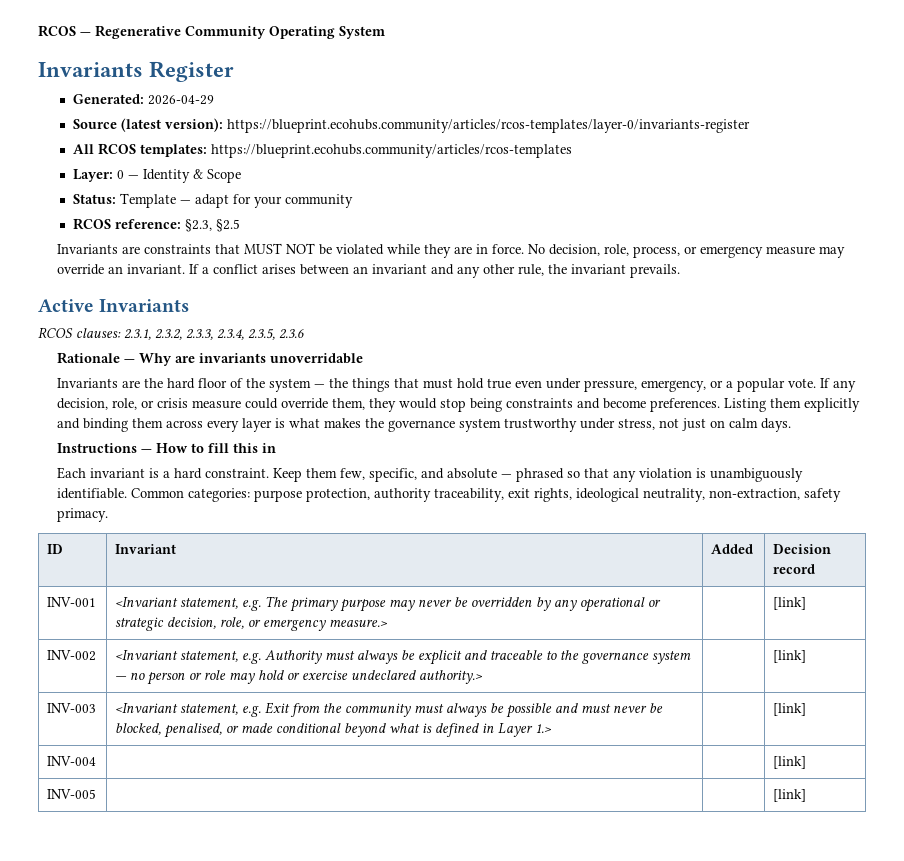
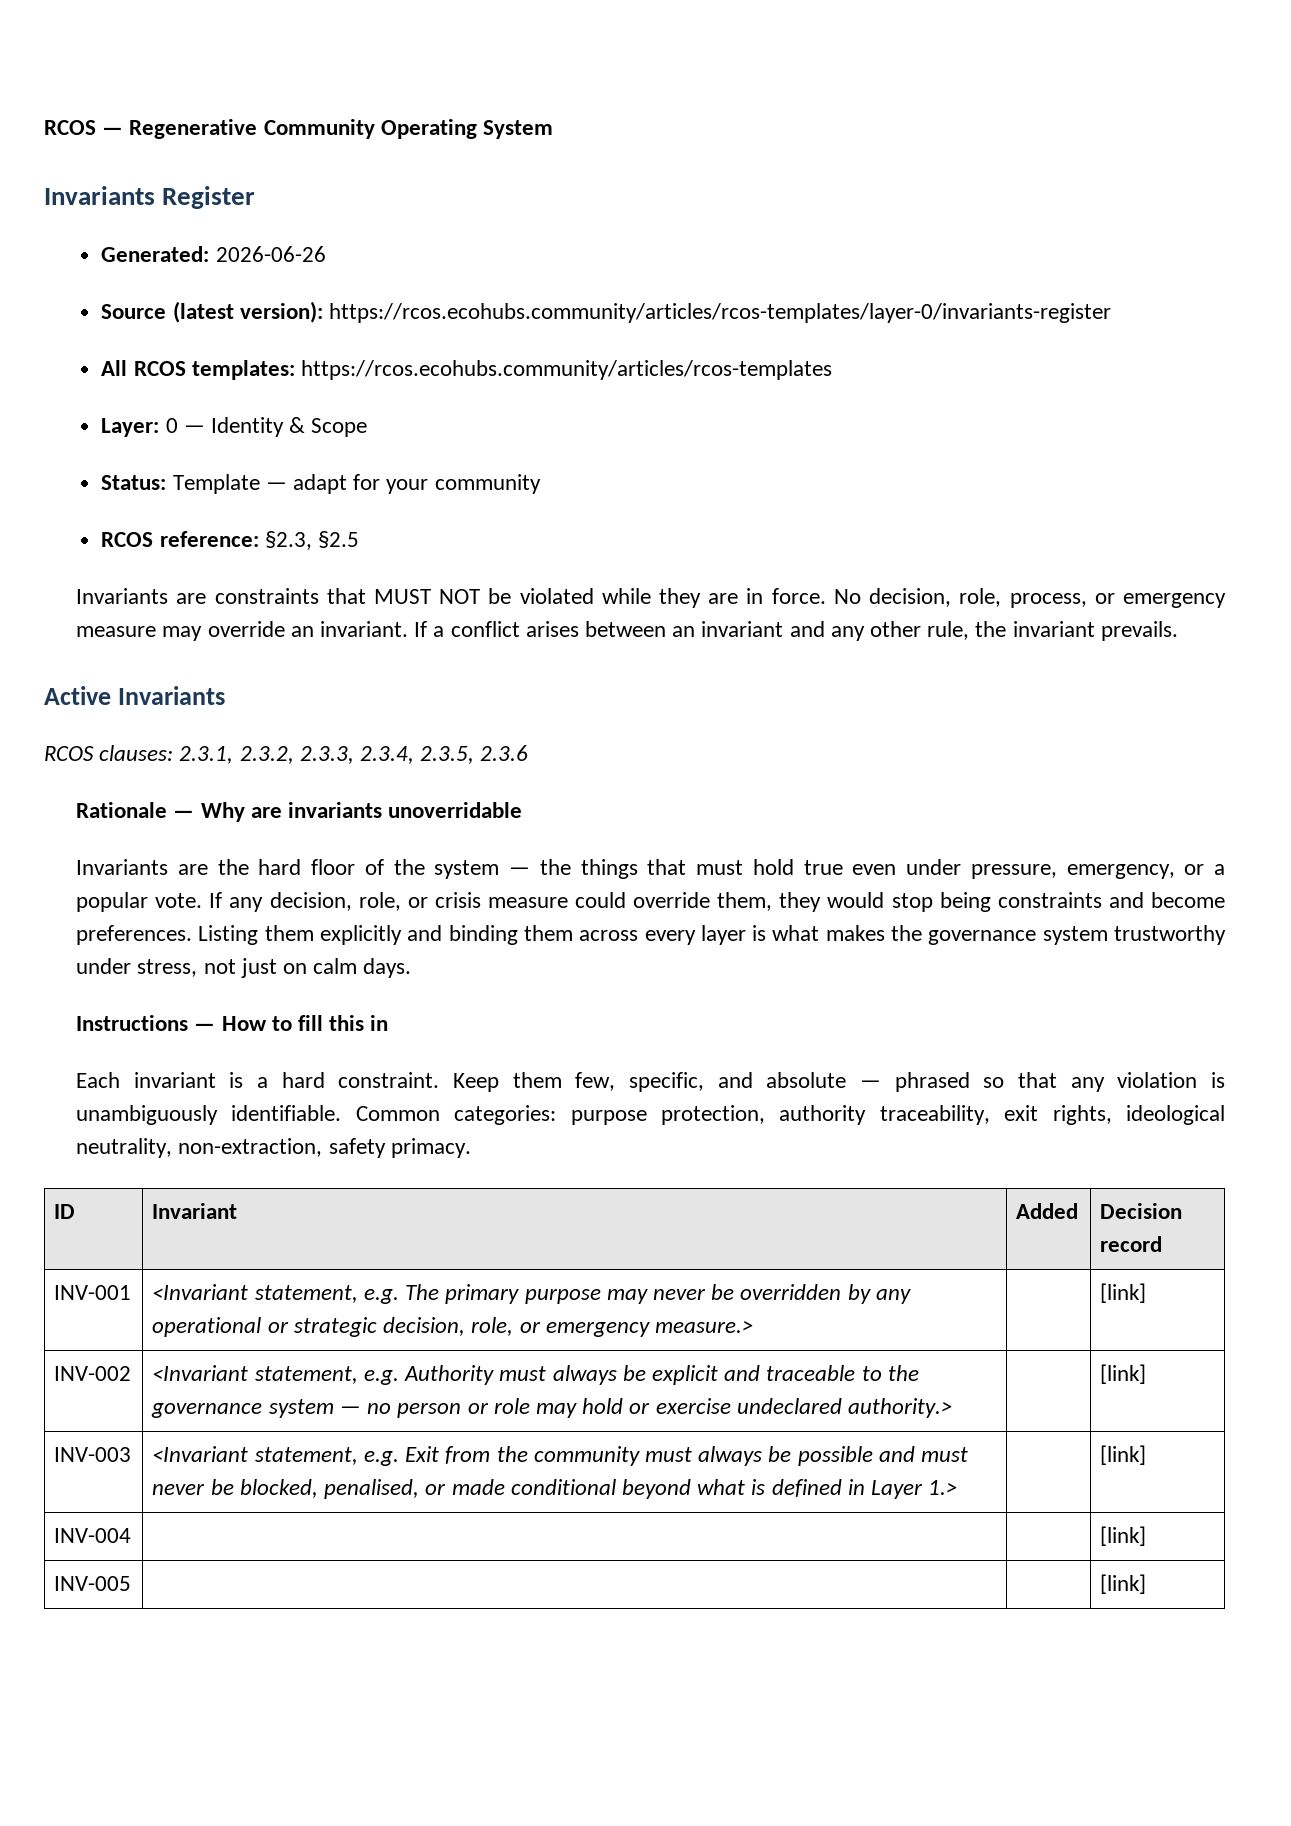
- Generated: 2026-04-29
+ Generated: 2026-06-26
- Source (latest version): https://blueprint.ecohubs.community/articles/rcos-templates/layer-0/invariants-register
+ Source (latest version): https://rcos.ecohubs.community/articles/rcos-templates/layer-0/invariants-register
- All RCOS templates: https://blueprint.ecohubs.community/articles/rcos-templates
+ All RCOS templates: https://rcos.ecohubs.community/articles/rcos-templates

